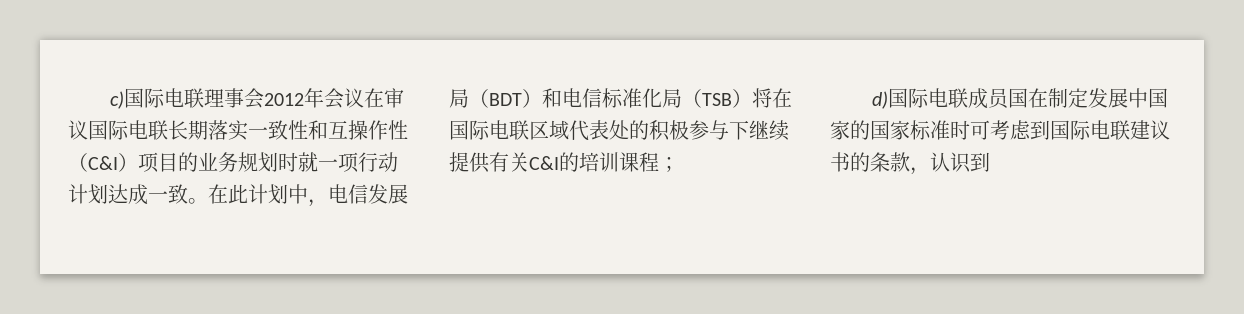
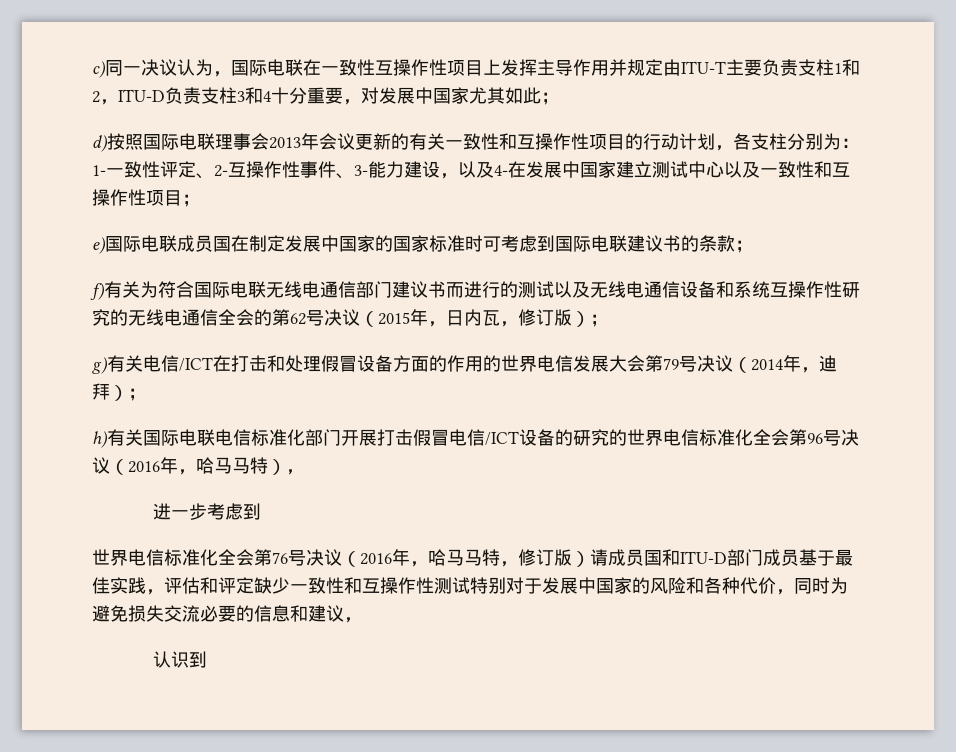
- c)国际电联理事会2012年会议在审议国际电联长期落实一致性和互操作性（C&I）项目的业务规划时就一项行动计划达成一致。在此计划中，电信发展局（BDT）和电信标准化局（TSB）将在国际电联区域代表处的积极参与下继续提供有关C&I的培训课程；
- d)国际电联成员国在制定发展中国家的国家标准时可考虑到国际电联建议书的条款，认识到
+ c)同一决议认为，国际电联在一致性互操作性项目上发挥主导作用并规定由ITU-T主要负责支柱1和2，ITU-D负责支柱3和4十分重要，对发展中国家尤其如此；
+ d)按照国际电联理事会2013年会议更新的有关一致性和互操作性项目的行动计划，各支柱分别为：1-一致性评定、2-互操作性事件、3-能力建设，以及4-在发展中国家建立测试中心以及一致性和互操作性项目；
+ e)国际电联成员国在制定发展中国家的国家标准时可考虑到国际电联建议书的条款；
+ f)有关为符合国际电联无线电通信部门建议书而进行的测试以及无线电通信设备和系统互操作性研究的无线电通信全会的第62号决议（2015年，日内瓦，修订版）；
+ g)有关电信/ICT在打击和处理假冒设备方面的作用的世界电信发展大会第79号决议（2014年，迪拜）；
+ h)有关国际电联电信标准化部门开展打击假冒电信/ICT设备的研究的世界电信标准化全会第96号决议（2016年，哈马马特），
+ 进一步考虑到
+ 世界电信标准化全会第76号决议（2016年，哈马马特，修订版）请成员国和ITU-D部门成员基于最佳实践，评估和评定缺少一致性和互操作性测试特别对于发展中国家的风险和各种代价，同时为避免损失交流必要的信息和建议，
+ 认识到

